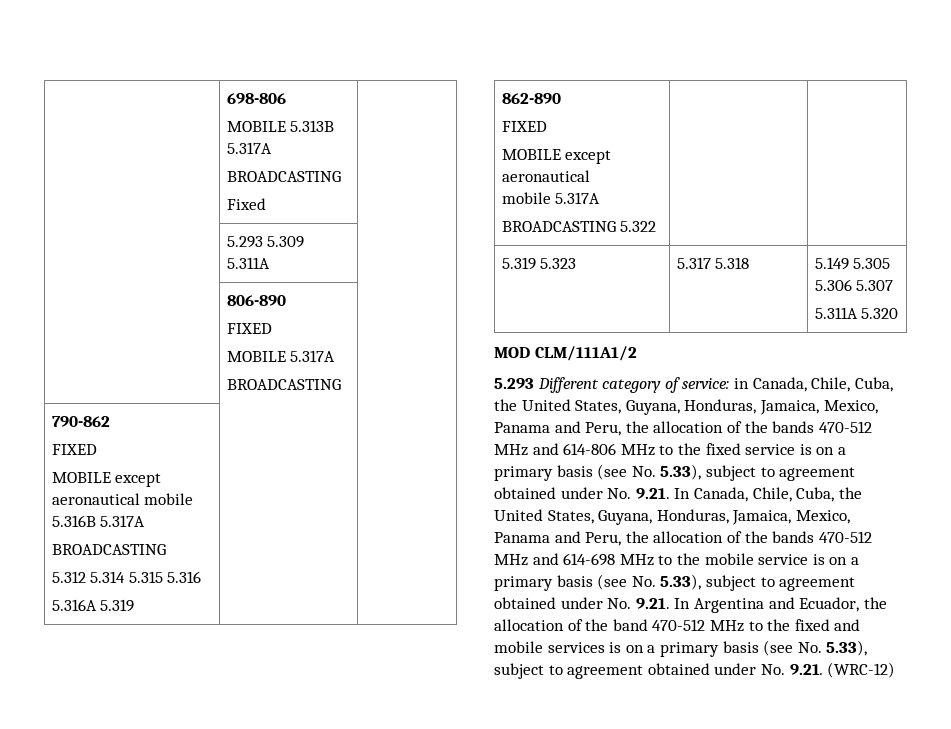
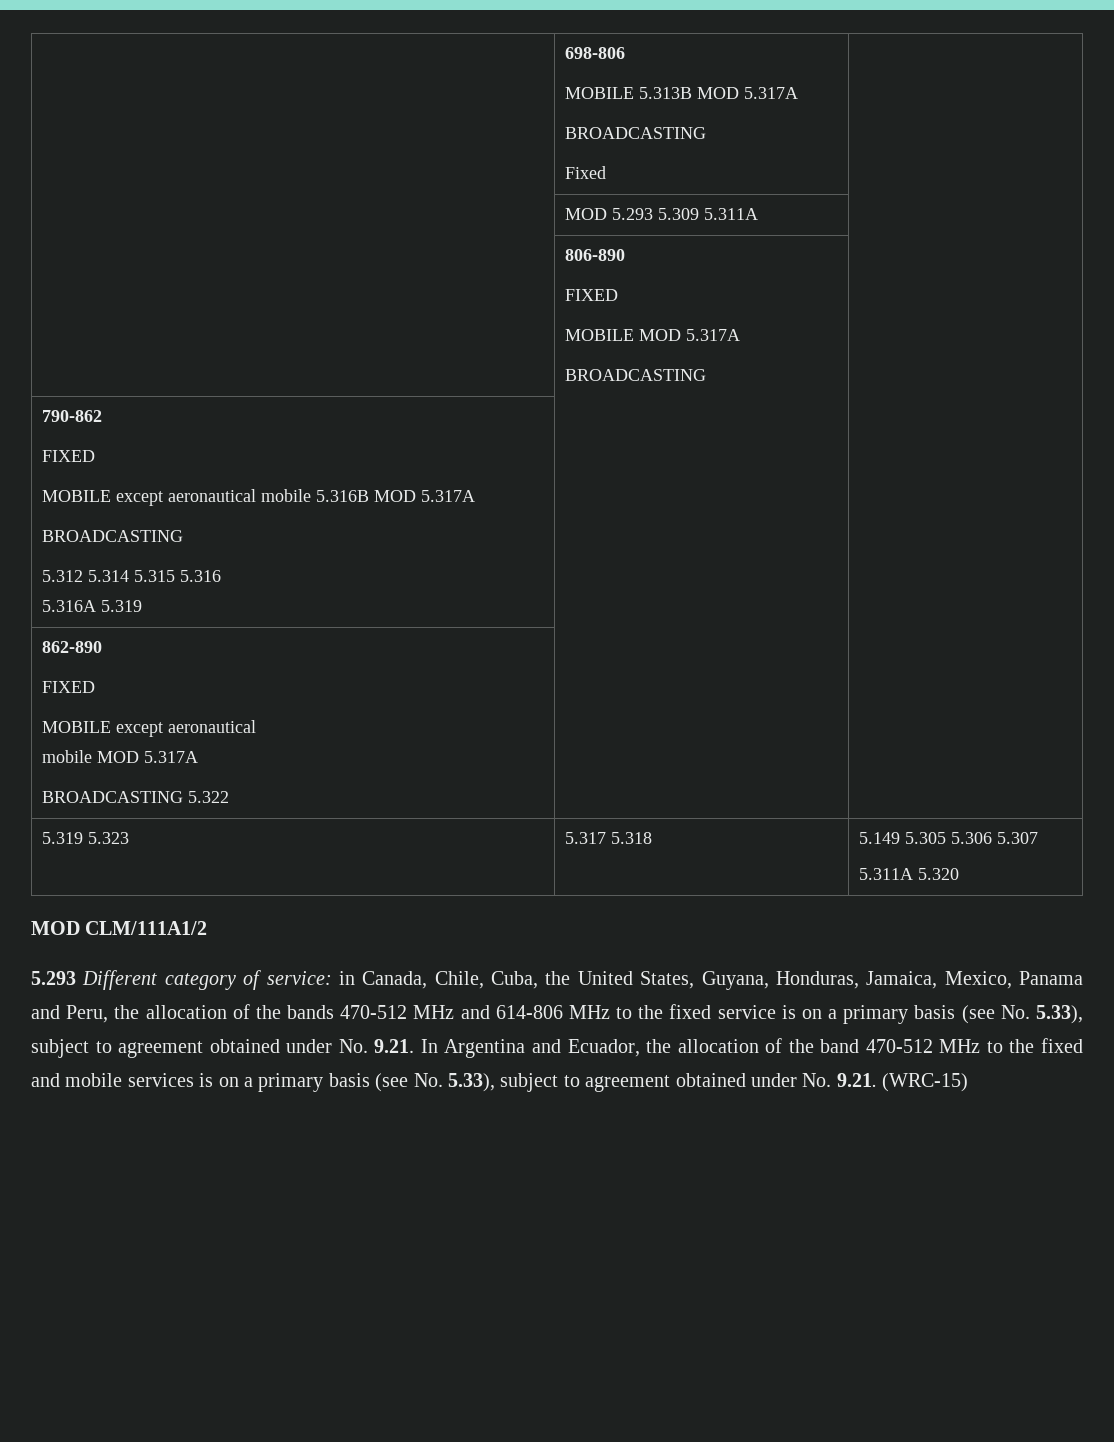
  | 698-806
- MOBILE 5.313B 5.317A
+ MOBILE 5.313B MOD 5.317A
- | 5.293 5.309 5.311A |
+ | MOD 5.293 5.309 5.311A |
  | 806-890
  FIXED
- MOBILE 5.317A
+ MOBILE MOD 5.317A
  790-862
  FIXED
- MOBILE except aeronautical mobile 5.316B 5.317A
+ MOBILE except aeronautical mobile 5.316B MOD 5.317A
  862-890
  FIXED
  MOBILE except aeronautical
- mobile 5.317A
+ mobile MOD 5.317A
- in Canada, Chile, Cuba, the United States, Guyana, Honduras, Jamaica, Mexico, Panama and Peru, the allocation of the bands 470-512 MHz and 614-806 MHz to the fixed service is on a primary basis (see No. 5.33), subject to agreement obtained under No. 9.21. In Canada, Chile, Cuba, the United States, Guyana, Honduras, Jamaica, Mexico, Panama and Peru, the allocation of the bands 470-512 MHz and 614-698 MHz to the mobile service is on a primary basis (see No. 5.33), subject to agreement obtained under No. 9.21. In Argentina and Ecuador, the allocation of the band 470-512 MHz to the fixed and mobile services is on a primary basis (see No. 5.33), subject to agreement obtained under No. 9.21. (WRC-12)
+ in Canada, Chile, Cuba, the United States, Guyana, Honduras, Jamaica, Mexico, Panama and Peru, the allocation of the bands 470-512 MHz and 614-806 MHz to the fixed service is on a primary basis (see No. 5.33), subject to agreement obtained under No. 9.21. In Argentina and Ecuador, the allocation of the band 470-512 MHz to the fixed and mobile services is on a primary basis (see No. 5.33), subject to agreement obtained under No. 9.21. (WRC-15)

